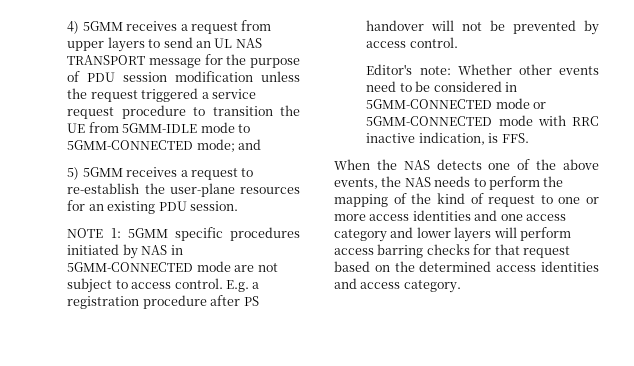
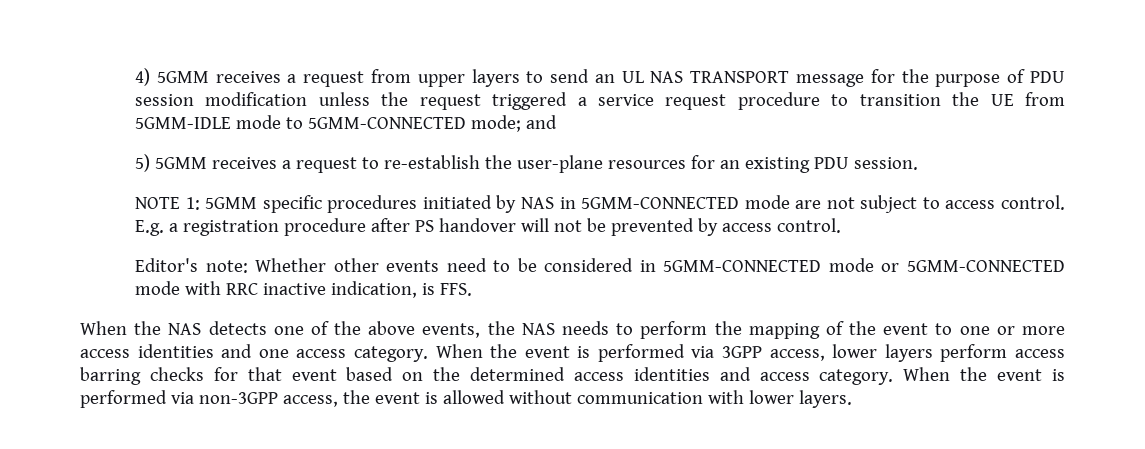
- When the NAS detects one of the above events, the NAS needs to perform the mapping of the kind of request to one or more access identities and one access category and lower layers will perform access barring checks for that request based on the determined access identities and access category.
+ When the NAS detects one of the above events, the NAS needs to perform the mapping of the event to one or more access identities and one access category. When the event is performed via 3GPP access, lower layers perform access barring checks for that event based on the determined access identities and access category.
+ When the event is performed via non-3GPP access, the event is allowed without communication with lower layers.

